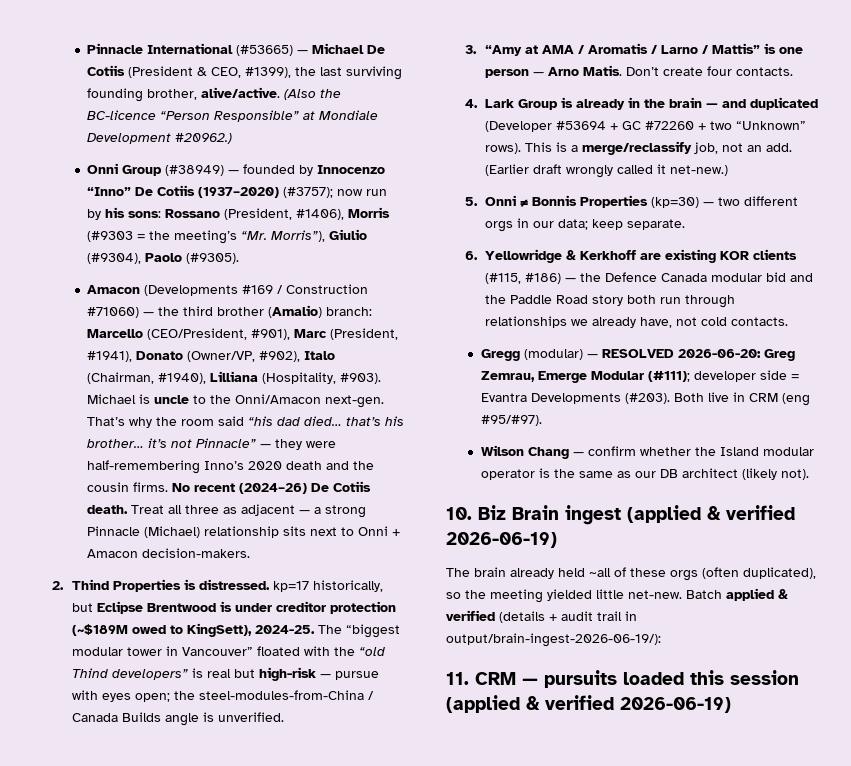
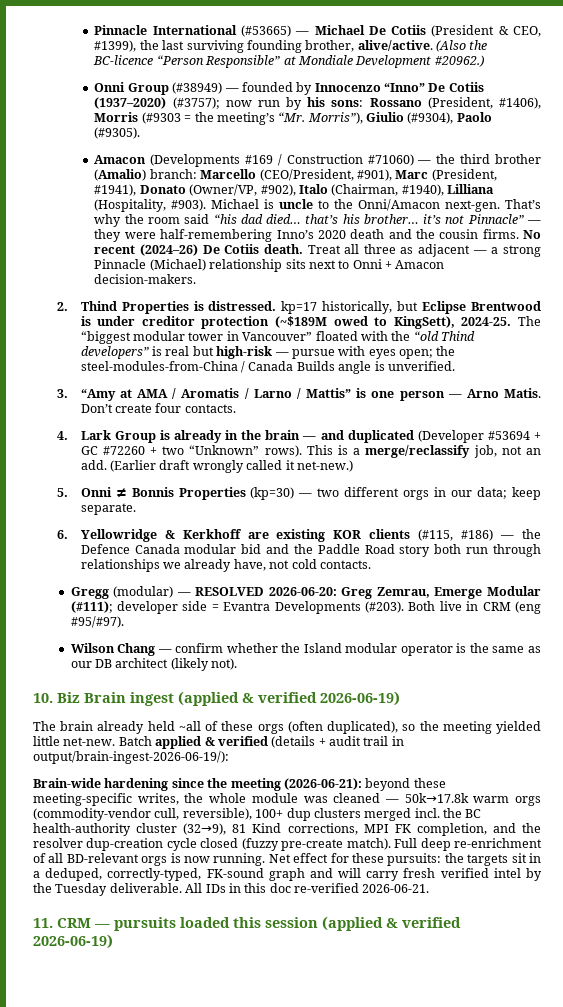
+ Brain-wide hardening since the meeting (2026-06-21): beyond these meeting-specific writes, the whole module was cleaned — 50k→17.8k warm orgs (commodity-vendor cull, reversible), 100+ dup clusters merged incl. the BC health-authority cluster (32→9), 81 Kind corrections, MPI FK completion, and the resolver dup-creation cycle closed (fuzzy pre-create match). Full deep re-enrichment of all BD-relevant orgs is now running. Net effect for these pursuits: the targets sit in a deduped, correctly-typed, FK-sound graph and will carry fresh verified intel by the Tuesday deliverable. All IDs in this doc re-verified 2026-06-21.

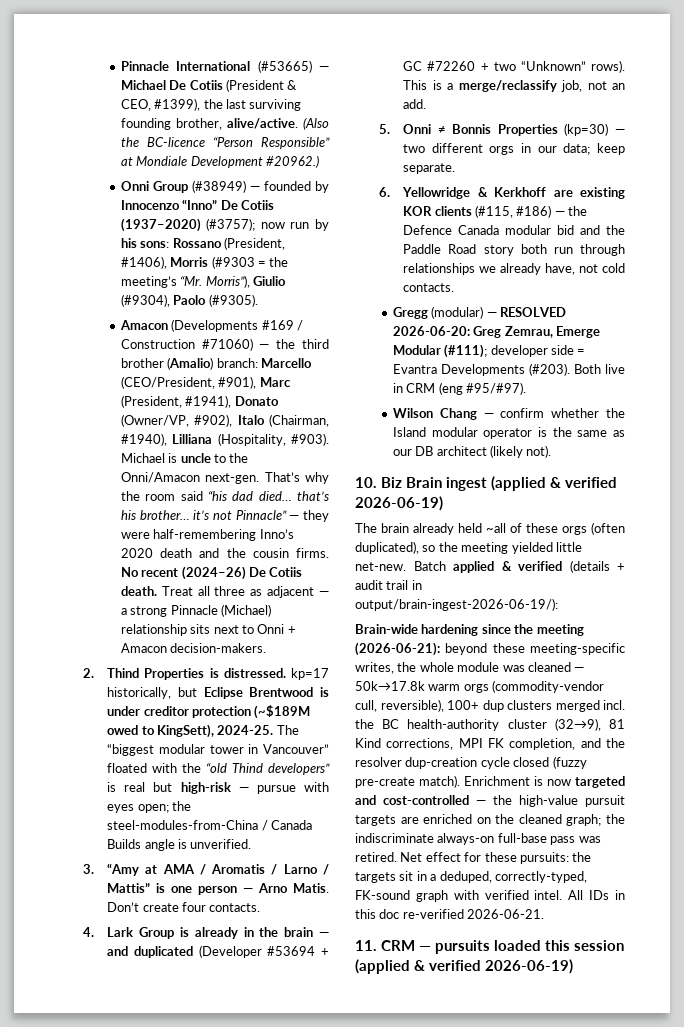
- (Earlier draft wrongly called it net-new.)
- Full deep re-enrichment of all BD-relevant orgs is now running.
+ Enrichment is now targeted and cost-controlled — the high-value pursuit targets are enriched on the cleaned graph; the indiscriminate always-on full-base pass was retired.
- Net effect for these pursuits: the targets sit in a deduped, correctly-typed, FK-sound graph and will carry fresh verified intel by the Tuesday deliverable.
+ Net effect for these pursuits: the targets sit in a deduped, correctly-typed, FK-sound graph with verified intel.

